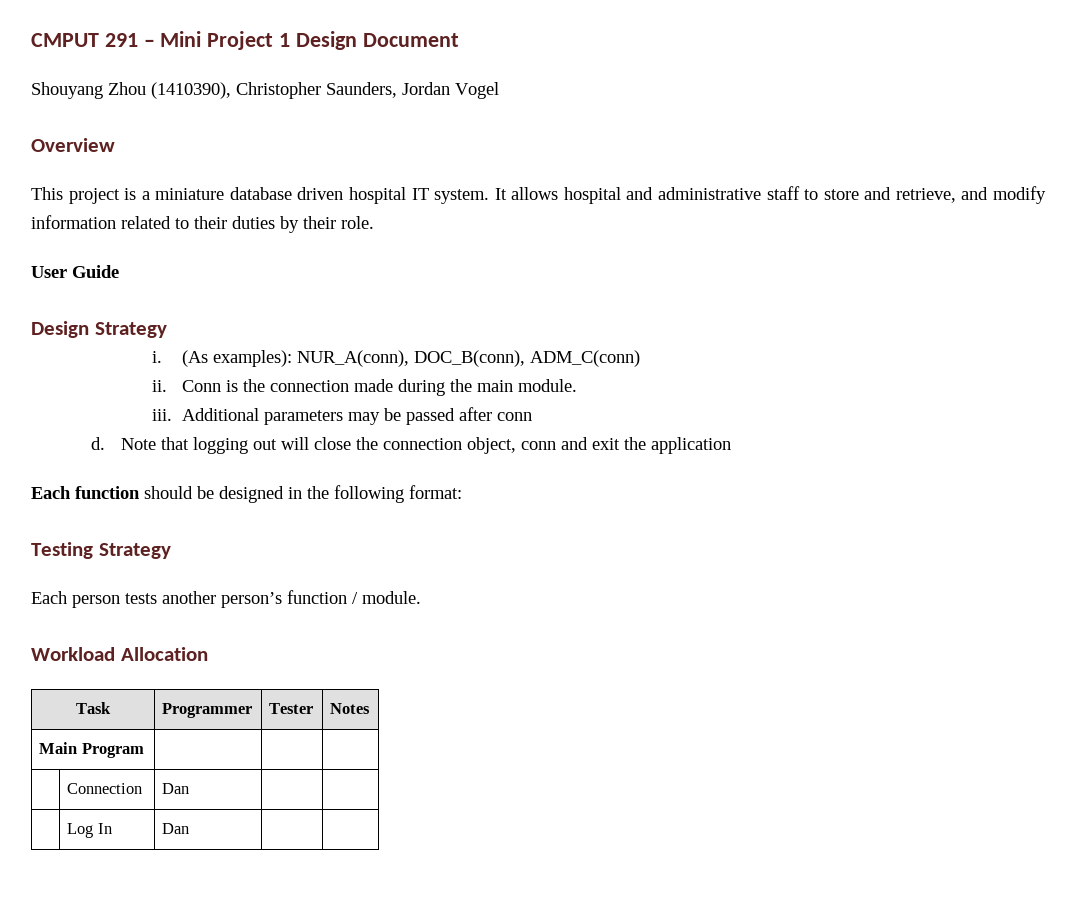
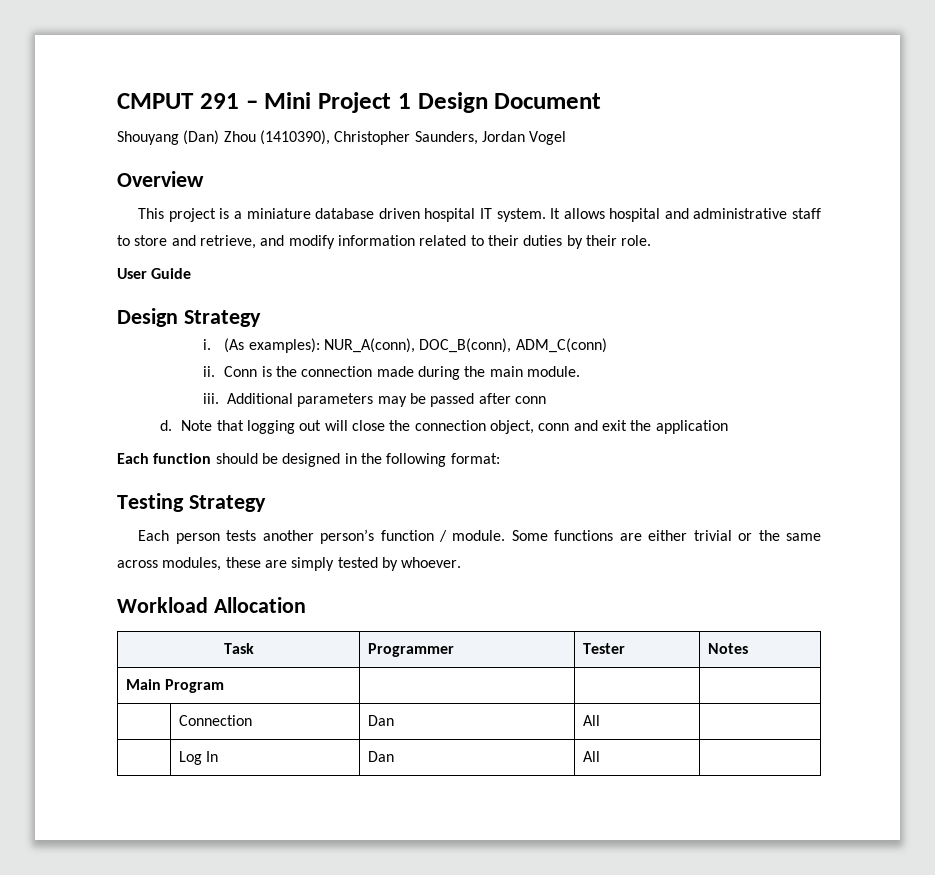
- Shouyang Zhou (1410390), Christopher Saunders, Jordan Vogel
+ Shouyang (Dan) Zhou (1410390), Christopher Saunders, Jordan Vogel
+ Some functions are either trivial or the same across modules, these are simply tested by whoever.
- | Connection | Dan | |
+ | Connection | Dan | All |
- | Log In | Dan | |
+ | Log In | Dan | All |

